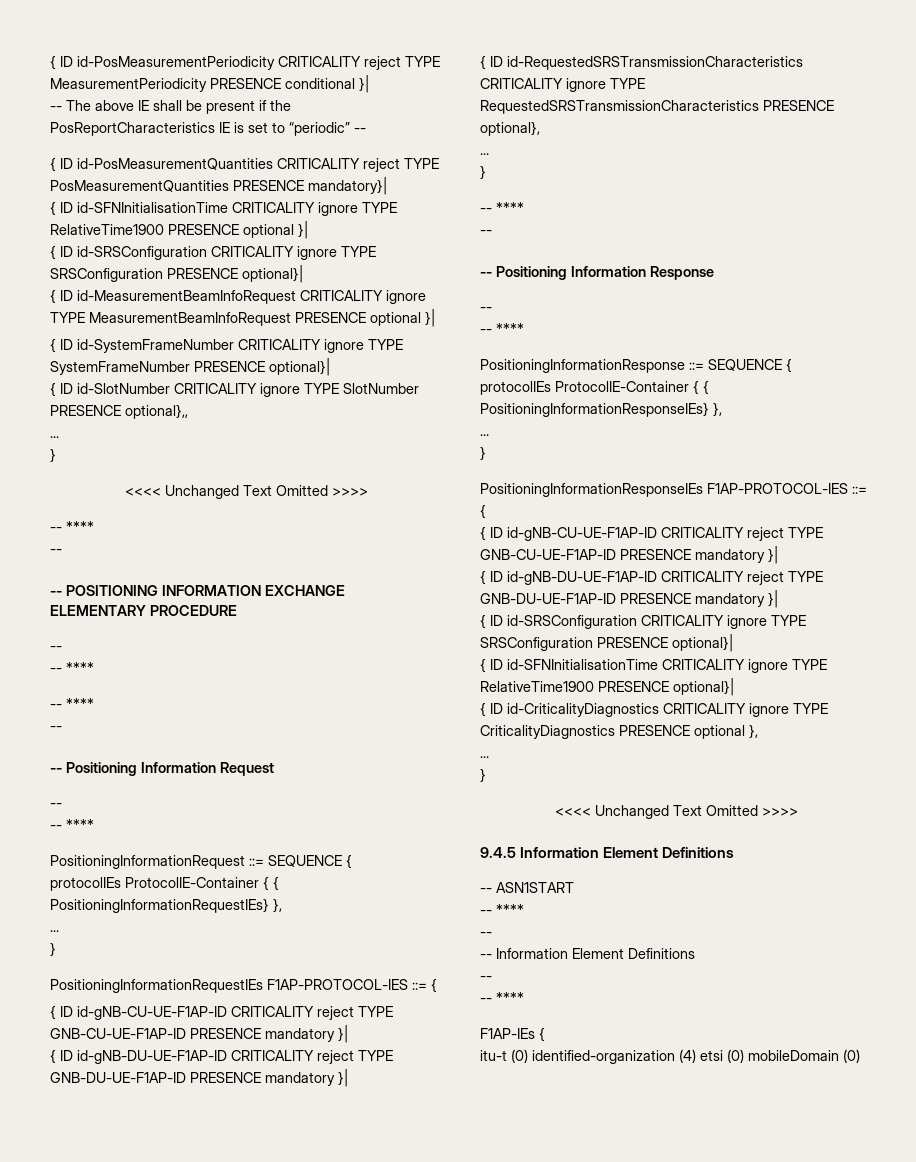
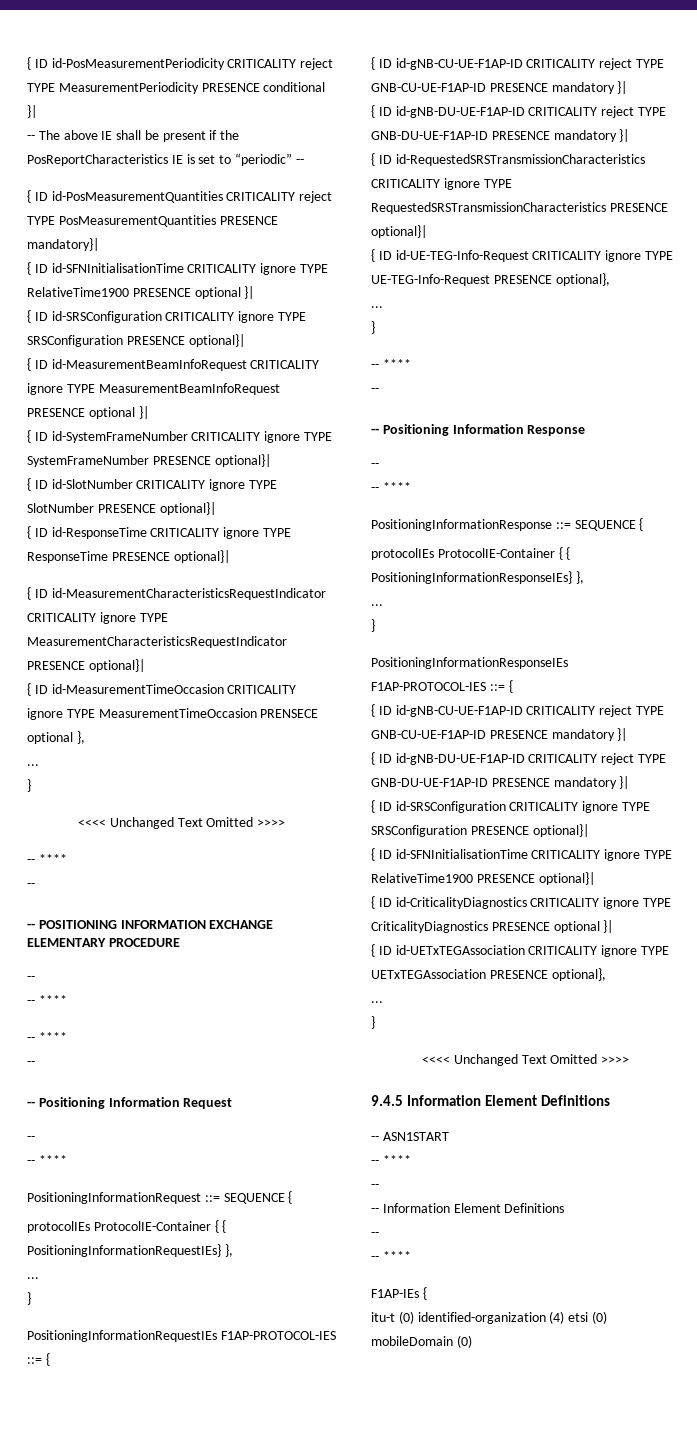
- { ID id-SlotNumber CRITICALITY ignore TYPE SlotNumber PRESENCE optional},,
+ { ID id-SlotNumber CRITICALITY ignore TYPE SlotNumber PRESENCE optional}|
+ { ID id-ResponseTime CRITICALITY ignore TYPE ResponseTime PRESENCE optional}|
+ { ID id-MeasurementCharacteristicsRequestIndicator CRITICALITY ignore TYPE MeasurementCharacteristicsRequestIndicator PRESENCE optional}|
+ { ID id-MeasurementTimeOccasion CRITICALITY ignore TYPE MeasurementTimeOccasion PRENSECE optional },
- { ID id-RequestedSRSTransmissionCharacteristics CRITICALITY ignore TYPE RequestedSRSTransmissionCharacteristics PRESENCE optional},
+ { ID id-RequestedSRSTransmissionCharacteristics CRITICALITY ignore TYPE RequestedSRSTransmissionCharacteristics PRESENCE optional}|
+ { ID id-UE-TEG-Info-Request CRITICALITY ignore TYPE UE-TEG-Info-Request PRESENCE optional},
- { ID id-CriticalityDiagnostics CRITICALITY ignore TYPE CriticalityDiagnostics PRESENCE optional },
+ { ID id-CriticalityDiagnostics CRITICALITY ignore TYPE CriticalityDiagnostics PRESENCE optional }|
+ { ID id-UETxTEGAssociation CRITICALITY ignore TYPE UETxTEGAssociation PRESENCE optional},

